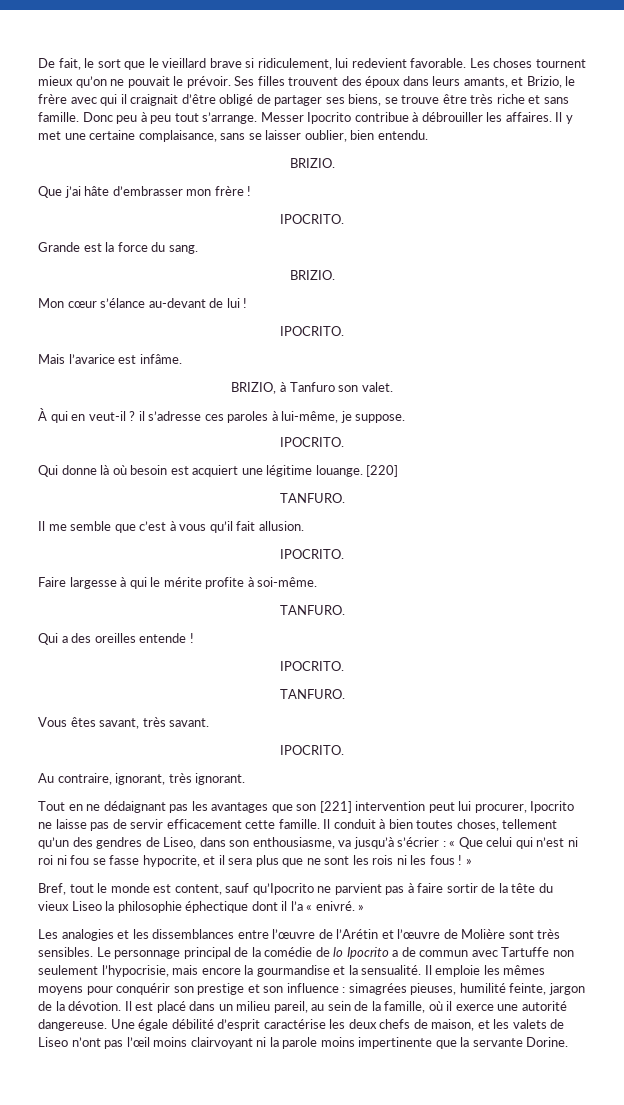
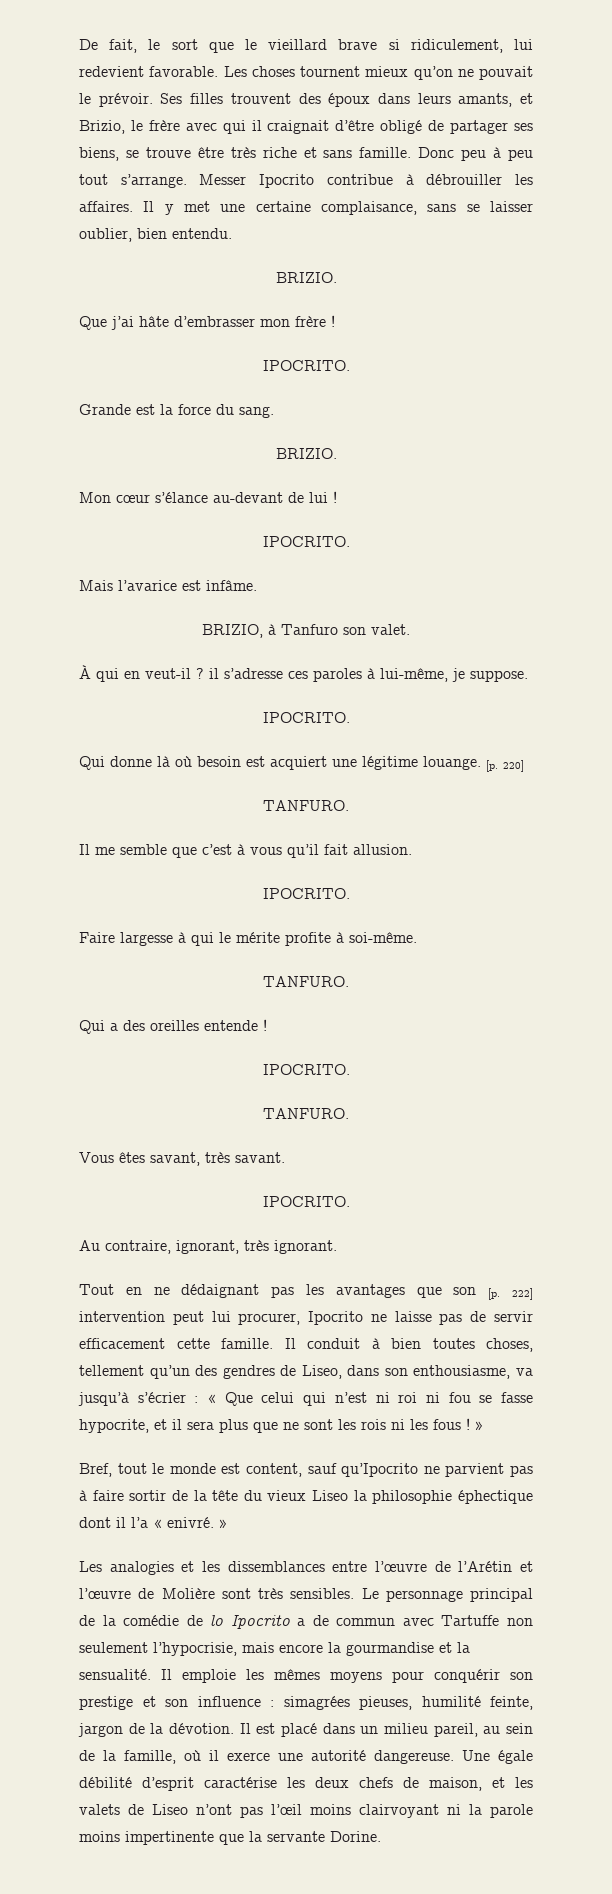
- [220]
+ [p. 220]
- Tout en ne dédaignant pas les avantages que son [221] intervention peut lui procurer, Ipocrito ne laisse pas de servir efficacement cette famille.
+ Tout en ne dédaignant pas les avantages que son [p. 222] intervention peut lui procurer, Ipocrito ne laisse pas de servir efficacement cette famille.

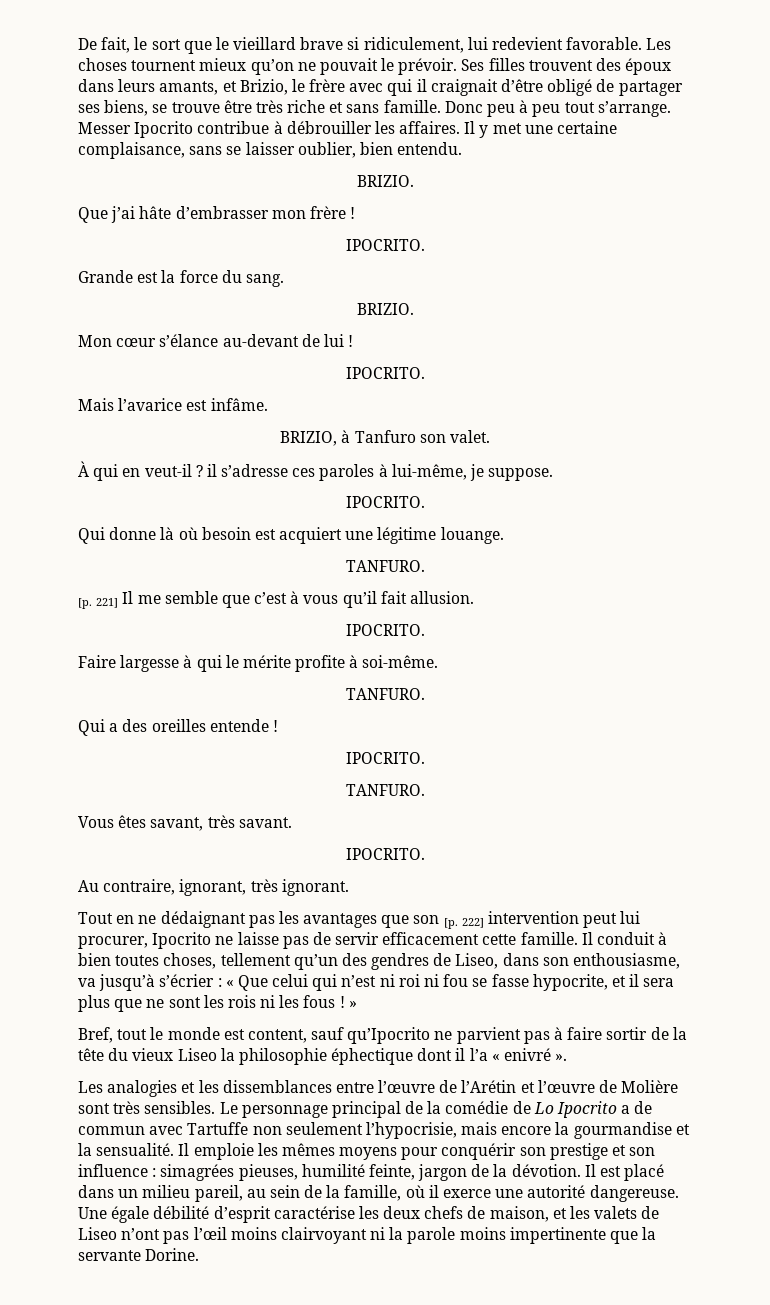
- Qui donne là où besoin est acquiert une légitime louange. [p. 220]
+ Qui donne là où besoin est acquiert une légitime louange.
  TANFURO.
- Il me semble que c’est à vous qu’il fait allusion.
+ [p. 221] Il me semble que c’est à vous qu’il fait allusion.
- Bref, tout le monde est content, sauf qu’Ipocrito ne parvient pas à faire sortir de la tête du vieux Liseo la philosophie éphectique dont il l’a « enivré. »
+ Bref, tout le monde est content, sauf qu’Ipocrito ne parvient pas à faire sortir de la tête du vieux Liseo la philosophie éphectique dont il l’a « enivré ».
- Le personnage principal de la comédie de lo Ipocrito a de commun avec Tartuffe non seulement l’hypocrisie, mais encore la gourmandise et la sensualité.
+ Le personnage principal de la comédie de Lo Ipocrito a de commun avec Tartuffe non seulement l’hypocrisie, mais encore la gourmandise et la sensualité.

